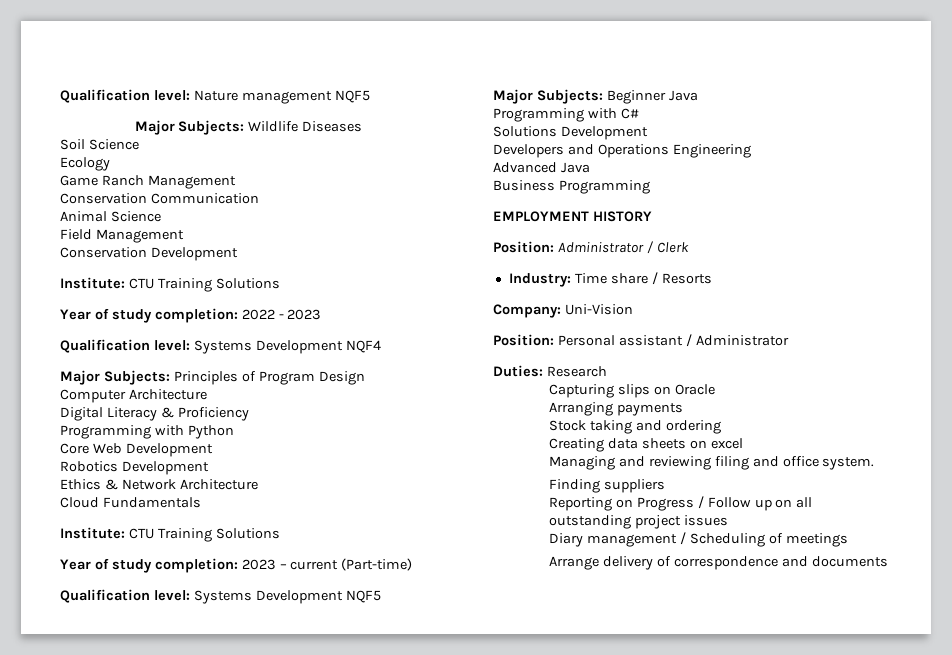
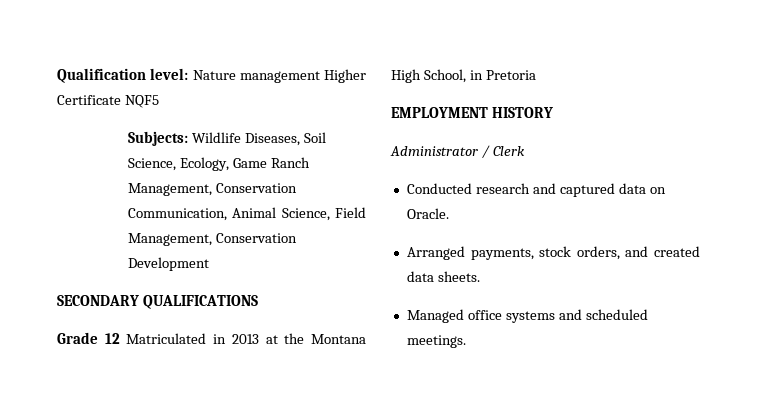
- Qualification level: Nature management NQF5
- Major Subjects: Wildlife Diseases
- Soil Science
- Ecology
- Game Ranch Management
- Conservation Communication
- Animal Science
- Field Management
- Conservation Development
- Institute: CTU Training Solutions
- Year of study completion: 2022 - 2023
- Qualification level: Systems Development NQF4
- Major Subjects: Principles of Program Design
- Computer Architecture
- Digital Literacy & Proficiency
- Programming with Python
- Core Web Development
- Robotics Development
- Ethics & Network Architecture
- Cloud Fundamentals
- Institute: CTU Training Solutions
- Year of study completion: 2023 – current (Part-time)
- Qualification level: Systems Development NQF5
- Major Subjects: Beginner Java
- Programming with C#
- Solutions Development
- Developers and Operations Engineering
- Advanced Java
- Business Programming
+ Qualification level: Nature management Higher Certificate NQF5
+ Subjects: Wildlife Diseases, Soil Science, Ecology, Game Ranch Management, Conservation Communication, Animal Science, Field Management, Conservation Development
+ SECONDARY QUALIFICATIONS
+ Grade 12 Matriculated in 2013 at the Montana High School, in Pretoria
- Position: Administrator / Clerk
+ Administrator / Clerk
- Industry: Time share / Resorts
- Company: Uni-Vision
- Position: Personal assistant / Administrator
- Duties: Research
- Capturing slips on Oracle
- Arranging payments
- Stock taking and ordering
- Creating data sheets on excel
- Managing and reviewing filing and office system.
- Finding suppliers
- Reporting on Progress / Follow up on all outstanding project issues
- Diary management / Scheduling of meetings
- Arrange delivery of correspondence and documents
+ Conducted research and captured data on Oracle.
+ Arranged payments, stock orders, and created data sheets.
+ Managed office systems and scheduled meetings.

